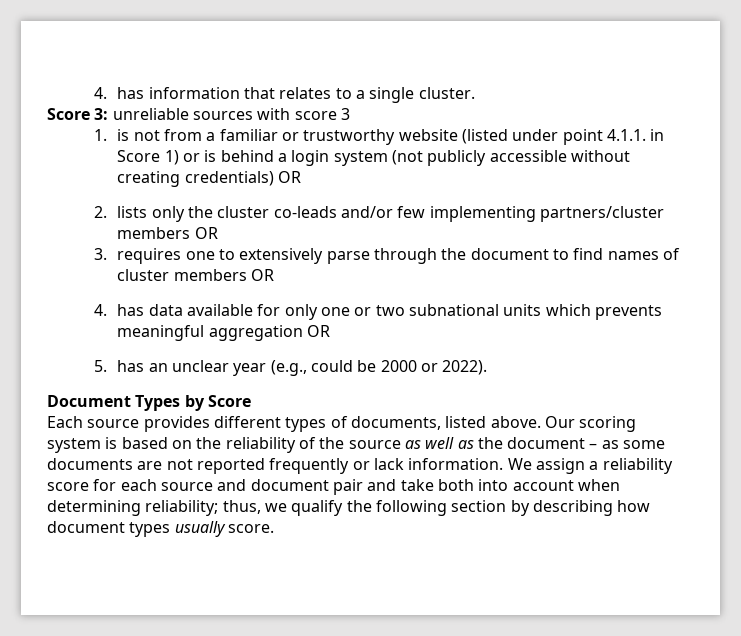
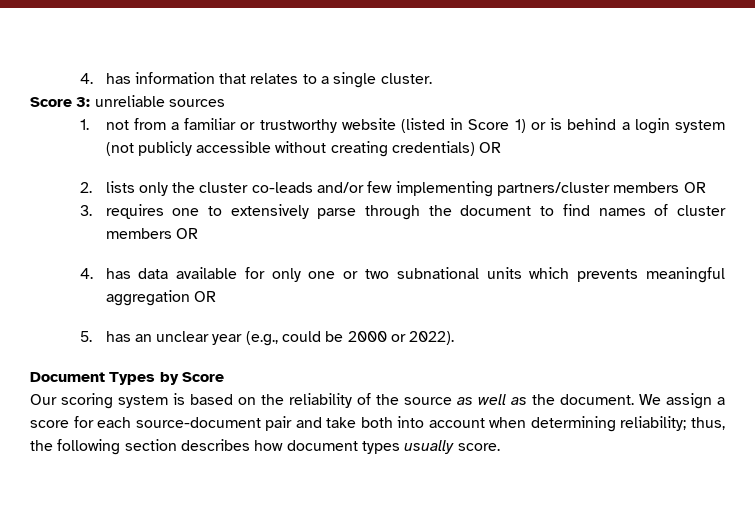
- Score 3: unreliable sources with score 3
+ Score 3: unreliable sources
- 1. is not from a familiar or trustworthy website (listed under point 4.1.1. in Score 1) or is behind a login system (not publicly accessible without creating credentials) OR
+ 1. not from a familiar or trustworthy website (listed in Score 1) or is behind a login system (not publicly accessible without creating credentials) OR
- Each source provides different types of documents, listed above. Our scoring system is based on the reliability of the source as well as the document – as some documents are not reported frequently or lack information.
+ Our scoring system is based on the reliability of the source as well as the document.
- We assign a reliability score for each source and document pair and take both into account when determining reliability; thus, we qualify the following section by describing how document types usually score.
+ We assign a score for each source-document pair and take both into account when determining reliability; thus, the following section describes how document types usually score.

